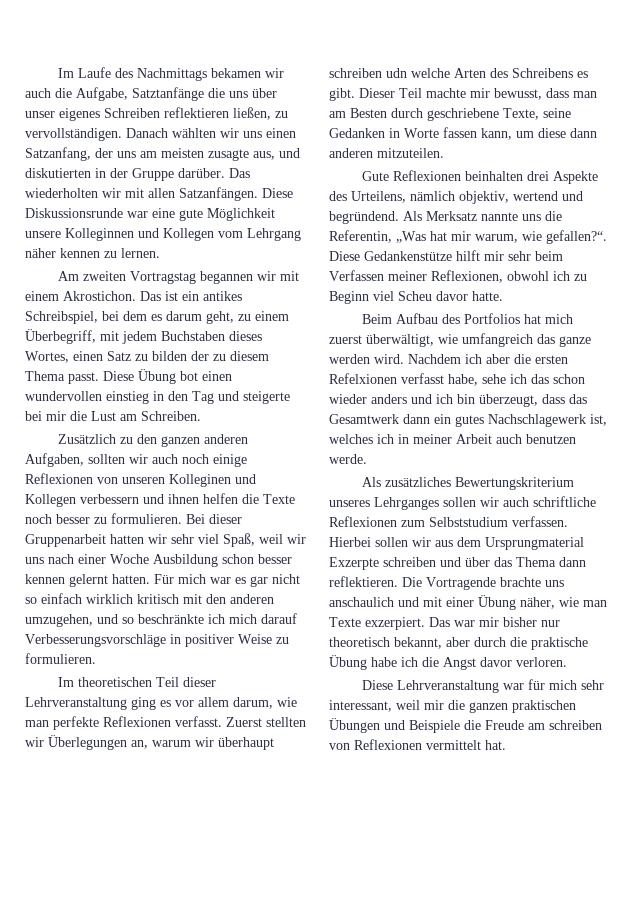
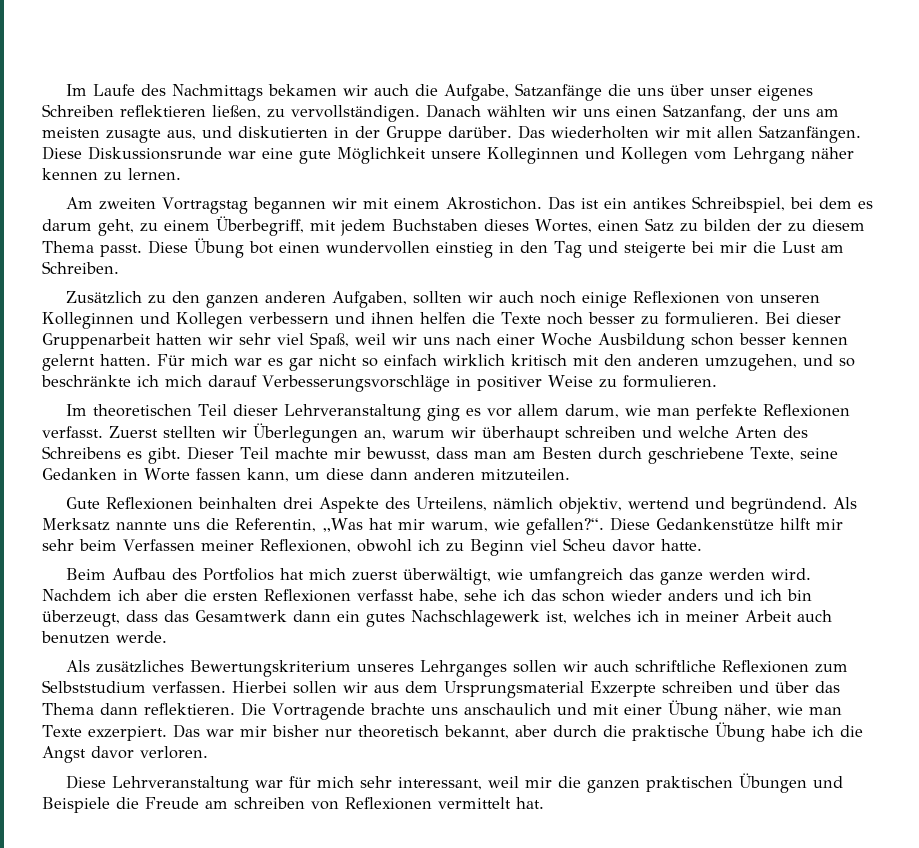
- Im Laufe des Nachmittags bekamen wir auch die Aufgabe, Satztanfänge die uns über unser eigenes Schreiben reflektieren ließen, zu vervollständigen.
+ Im Laufe des Nachmittags bekamen wir auch die Aufgabe, Satzanfänge die uns über unser eigenes Schreiben reflektieren ließen, zu vervollständigen.
- Zusätzlich zu den ganzen anderen Aufgaben, sollten wir auch noch einige Reflexionen von unseren Kolleginen und Kollegen verbessern und ihnen helfen die Texte noch besser zu formulieren.
+ Zusätzlich zu den ganzen anderen Aufgaben, sollten wir auch noch einige Reflexionen von unseren Kolleginnen und Kollegen verbessern und ihnen helfen die Texte noch besser zu formulieren.
- Zuerst stellten wir Überlegungen an, warum wir überhaupt schreiben udn welche Arten des Schreibens es gibt.
+ Zuerst stellten wir Überlegungen an, warum wir überhaupt schreiben und welche Arten des Schreibens es gibt.
- Nachdem ich aber die ersten Refelxionen verfasst habe, sehe ich das schon wieder anders und ich bin überzeugt, dass das Gesamtwerk dann ein gutes Nachschlagewerk ist, welches ich in meiner Arbeit auch benutzen werde.
+ Nachdem ich aber die ersten Reflexionen verfasst habe, sehe ich das schon wieder anders und ich bin überzeugt, dass das Gesamtwerk dann ein gutes Nachschlagewerk ist, welches ich in meiner Arbeit auch benutzen werde.
- Hierbei sollen wir aus dem Ursprungmaterial Exzerpte schreiben und über das Thema dann reflektieren.
+ Hierbei sollen wir aus dem Ursprungsmaterial Exzerpte schreiben und über das Thema dann reflektieren.

